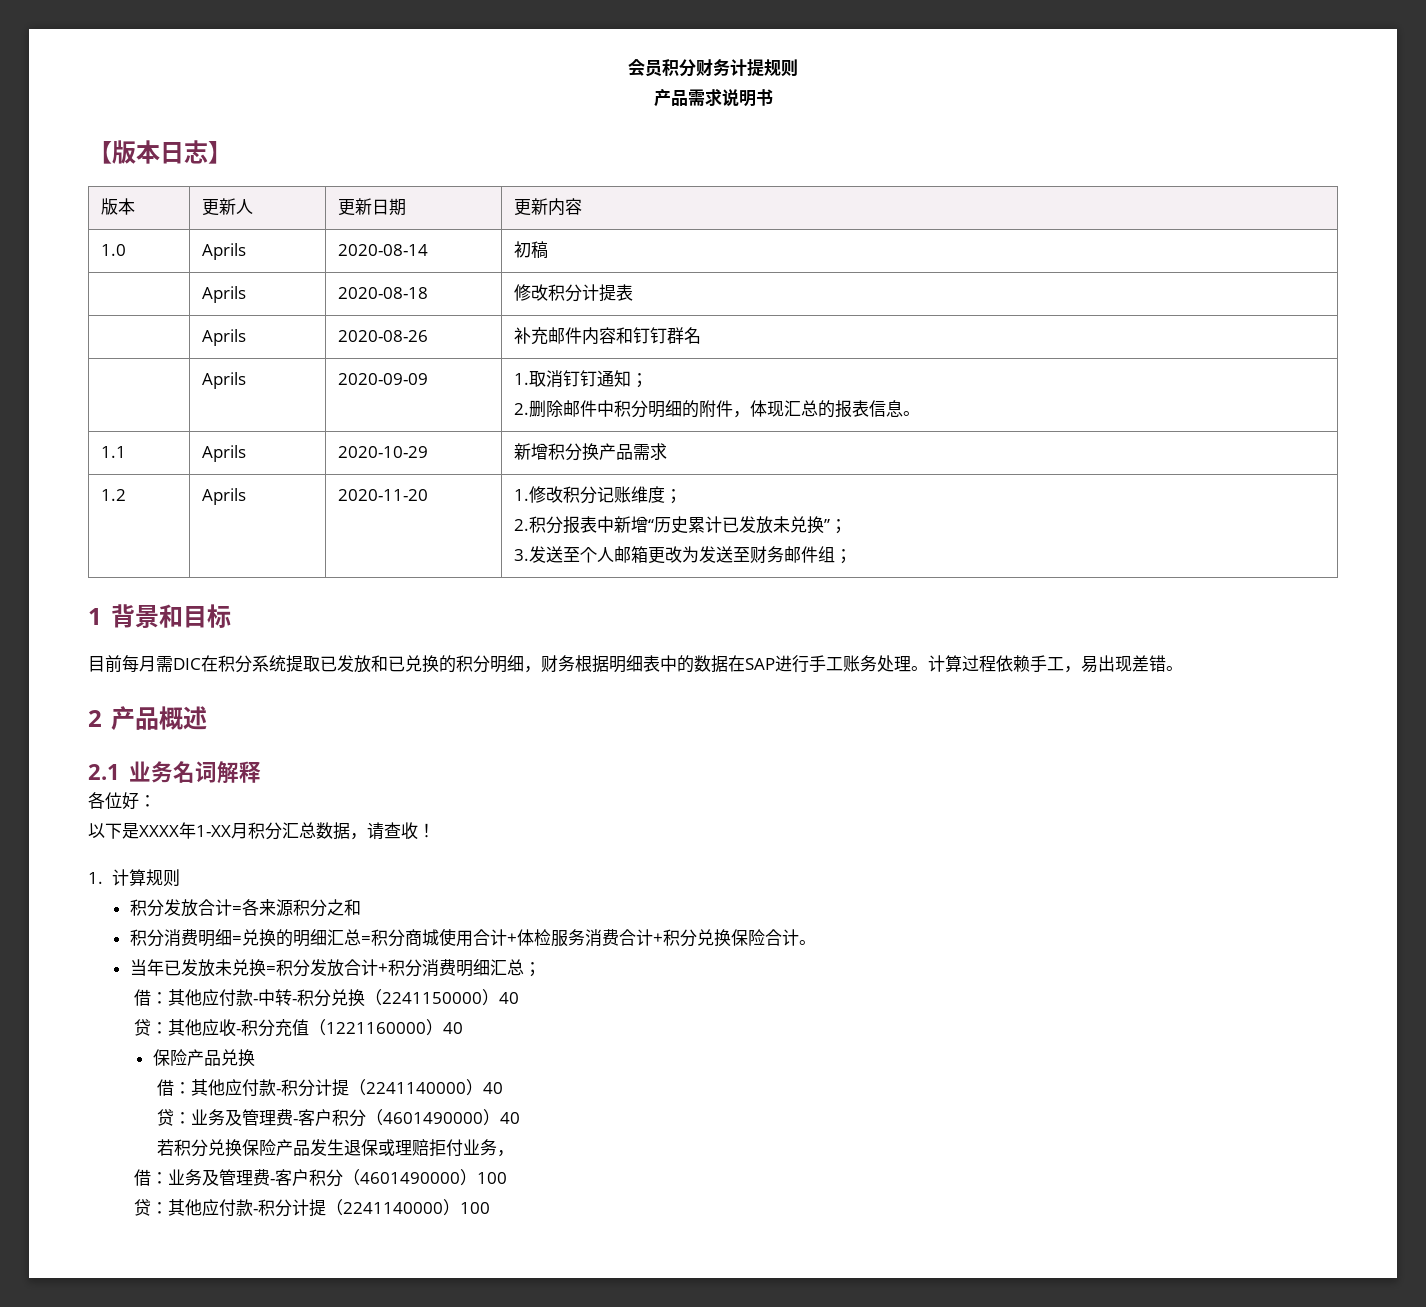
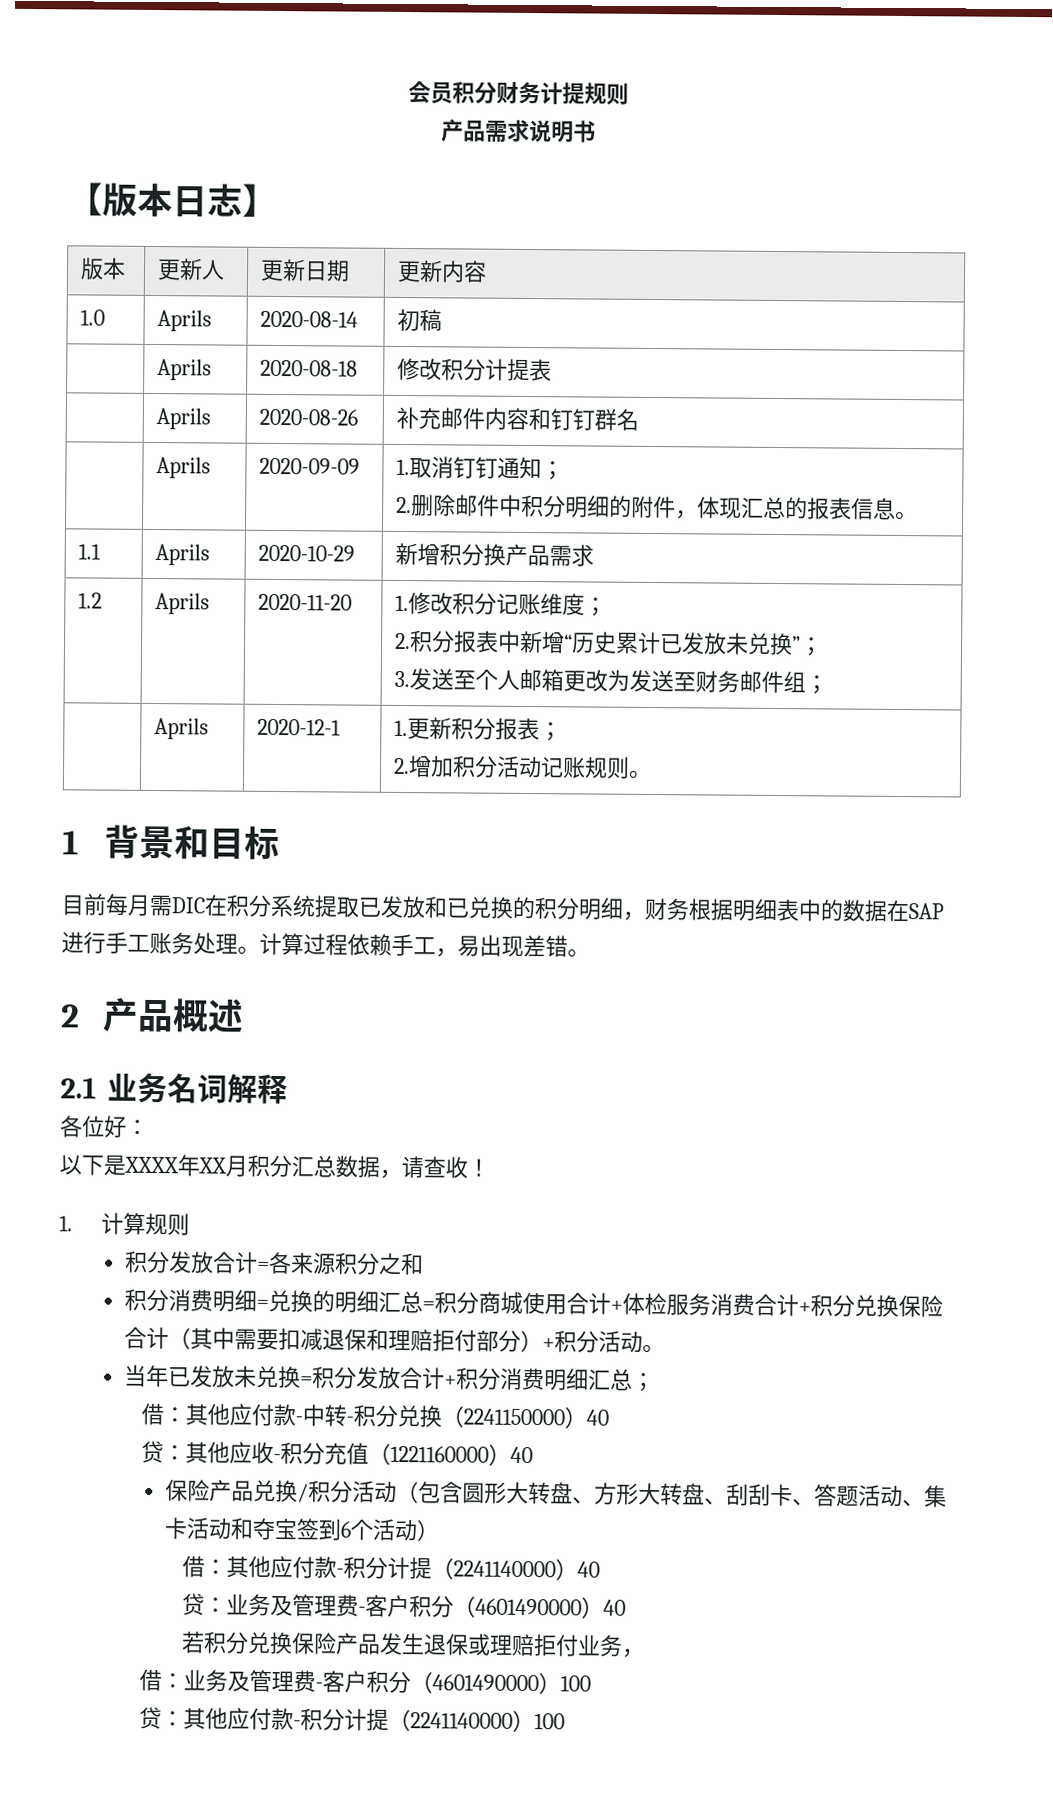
+ | Aprils | 2020-12-1 | 1.更新积分报表；
+ 2.增加积分活动记账规则。
- 以下是XXXX年1-XX月积分汇总数据，请查收！
+ 以下是XXXX年XX月积分汇总数据，请查收！
- 积分消费明细=兑换的明细汇总=积分商城使用合计+体检服务消费合计+积分兑换保险合计。
+ 积分消费明细=兑换的明细汇总=积分商城使用合计+体检服务消费合计+积分兑换保险合计（其中需要扣减退保和理赔拒付部分）+积分活动。
- 保险产品兑换
+ 保险产品兑换/积分活动（包含圆形大转盘、方形大转盘、刮刮卡、答题活动、集卡活动和夺宝签到6个活动）

